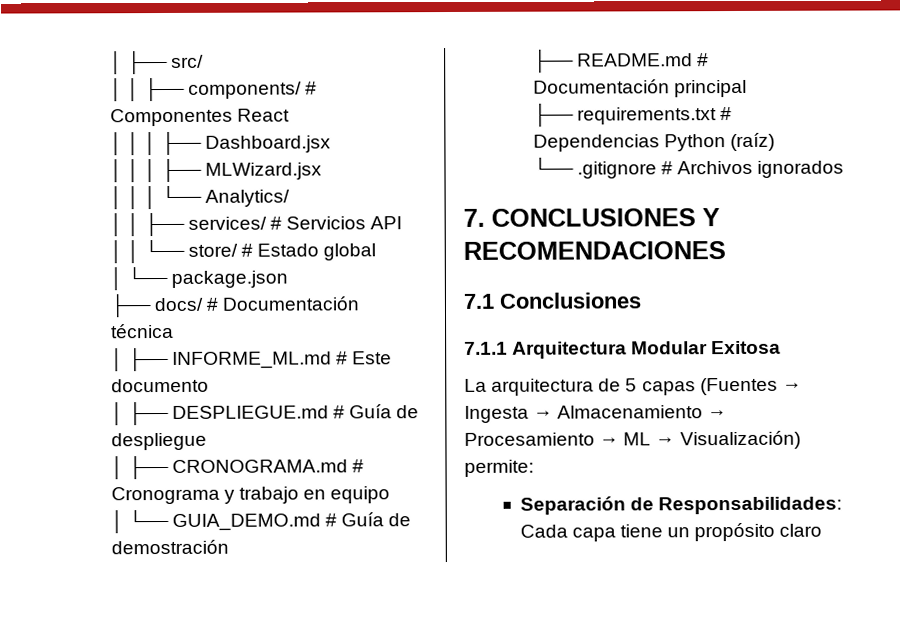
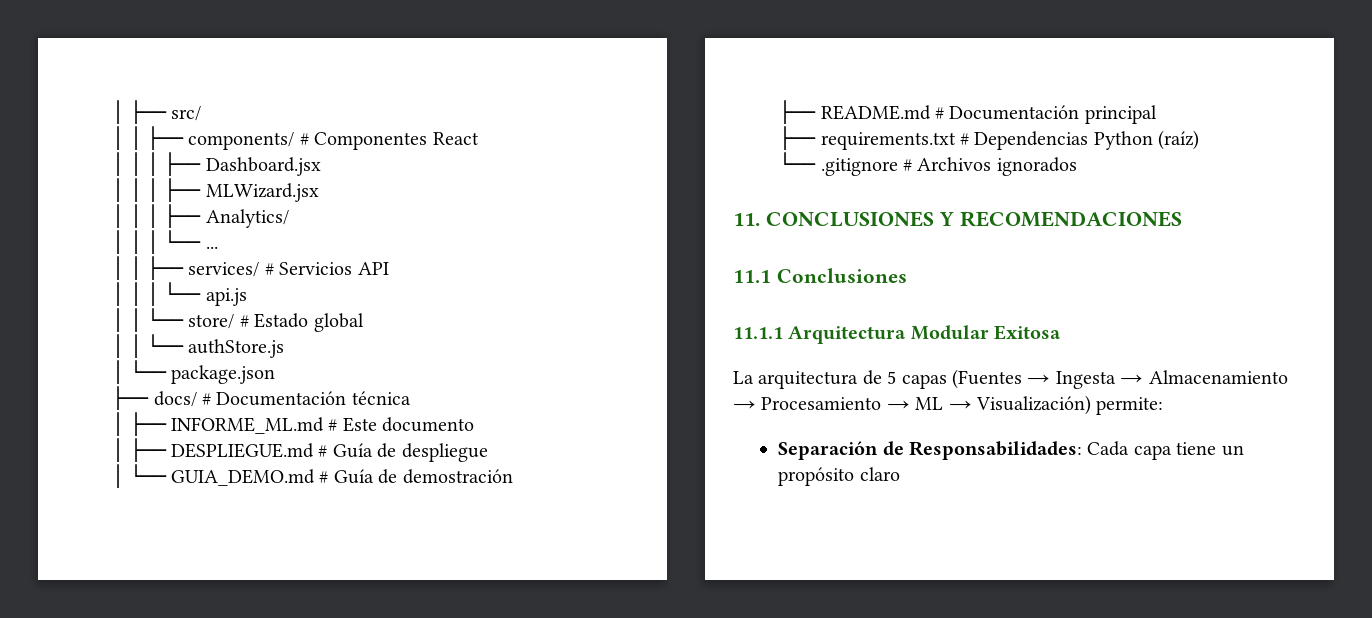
- │ │ │ └── Analytics/
+ │ │ │ ├── Analytics/
+ │ │ │ └── ...
+ │ │ │ └── api.js
+ │ │ └── authStore.js
- │ ├── CRONOGRAMA.md # Cronograma y trabajo en equipo
- 7. CONCLUSIONES Y RECOMENDACIONES
+ 11. CONCLUSIONES Y RECOMENDACIONES
- 7.1 Conclusiones
+ 11.1 Conclusiones
- 7.1.1 Arquitectura Modular Exitosa
+ 11.1.1 Arquitectura Modular Exitosa

